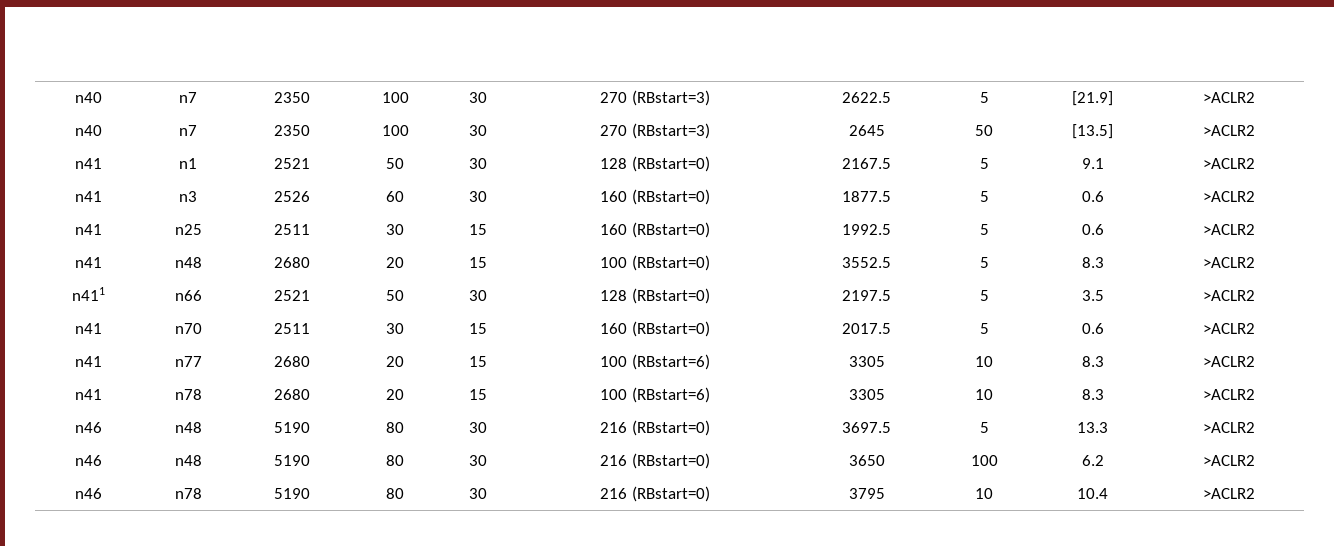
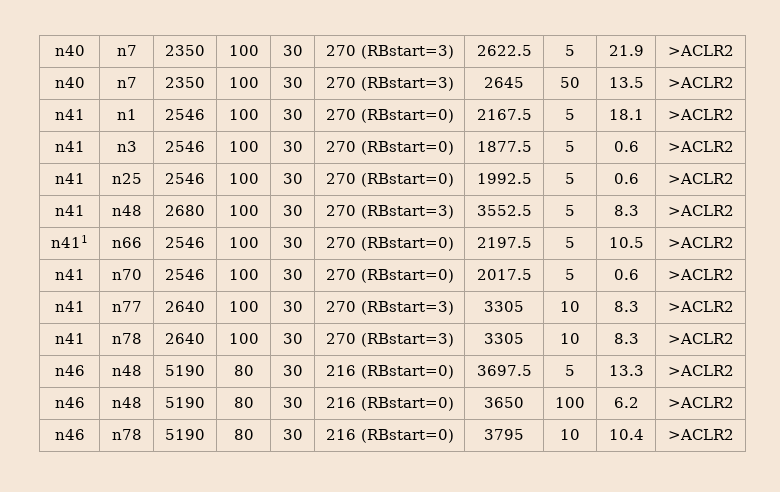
- n40 | n7 | 2350 | 100 | 30 | 270 (RBstart=3) | 2622.5 | 5 | [21.9] | >ACLR2
+ n40 | n7 | 2350 | 100 | 30 | 270 (RBstart=3) | 2622.5 | 5 | 21.9 | >ACLR2
- n40 | n7 | 2350 | 100 | 30 | 270 (RBstart=3) | 2645 | 50 | [13.5] | >ACLR2
+ n40 | n7 | 2350 | 100 | 30 | 270 (RBstart=3) | 2645 | 50 | 13.5 | >ACLR2
- n41 | n1 | 2521 | 50 | 30 | 128 (RBstart=0) | 2167.5 | 5 | 9.1 | >ACLR2
+ n41 | n1 | 2546 | 100 | 30 | 270 (RBstart=0) | 2167.5 | 5 | 18.1 | >ACLR2
- n41 | n3 | 2526 | 60 | 30 | 160 (RBstart=0) | 1877.5 | 5 | 0.6 | >ACLR2
+ n41 | n3 | 2546 | 100 | 30 | 270 (RBstart=0) | 1877.5 | 5 | 0.6 | >ACLR2
- n41 | n25 | 2511 | 30 | 15 | 160 (RBstart=0) | 1992.5 | 5 | 0.6 | >ACLR2
+ n41 | n25 | 2546 | 100 | 30 | 270 (RBstart=0) | 1992.5 | 5 | 0.6 | >ACLR2
- n41 | n48 | 2680 | 20 | 15 | 100 (RBstart=0) | 3552.5 | 5 | 8.3 | >ACLR2
+ n41 | n48 | 2680 | 100 | 30 | 270 (RBstart=3) | 3552.5 | 5 | 8.3 | >ACLR2
- n411 | n66 | 2521 | 50 | 30 | 128 (RBstart=0) | 2197.5 | 5 | 3.5 | >ACLR2
+ n411 | n66 | 2546 | 100 | 30 | 270 (RBstart=0) | 2197.5 | 5 | 10.5 | >ACLR2
- n41 | n70 | 2511 | 30 | 15 | 160 (RBstart=0) | 2017.5 | 5 | 0.6 | >ACLR2
+ n41 | n70 | 2546 | 100 | 30 | 270 (RBstart=0) | 2017.5 | 5 | 0.6 | >ACLR2
- n41 | n77 | 2680 | 20 | 15 | 100 (RBstart=6) | 3305 | 10 | 8.3 | >ACLR2
+ n41 | n77 | 2640 | 100 | 30 | 270 (RBstart=3) | 3305 | 10 | 8.3 | >ACLR2
- n41 | n78 | 2680 | 20 | 15 | 100 (RBstart=6) | 3305 | 10 | 8.3 | >ACLR2
+ n41 | n78 | 2640 | 100 | 30 | 270 (RBstart=3) | 3305 | 10 | 8.3 | >ACLR2

